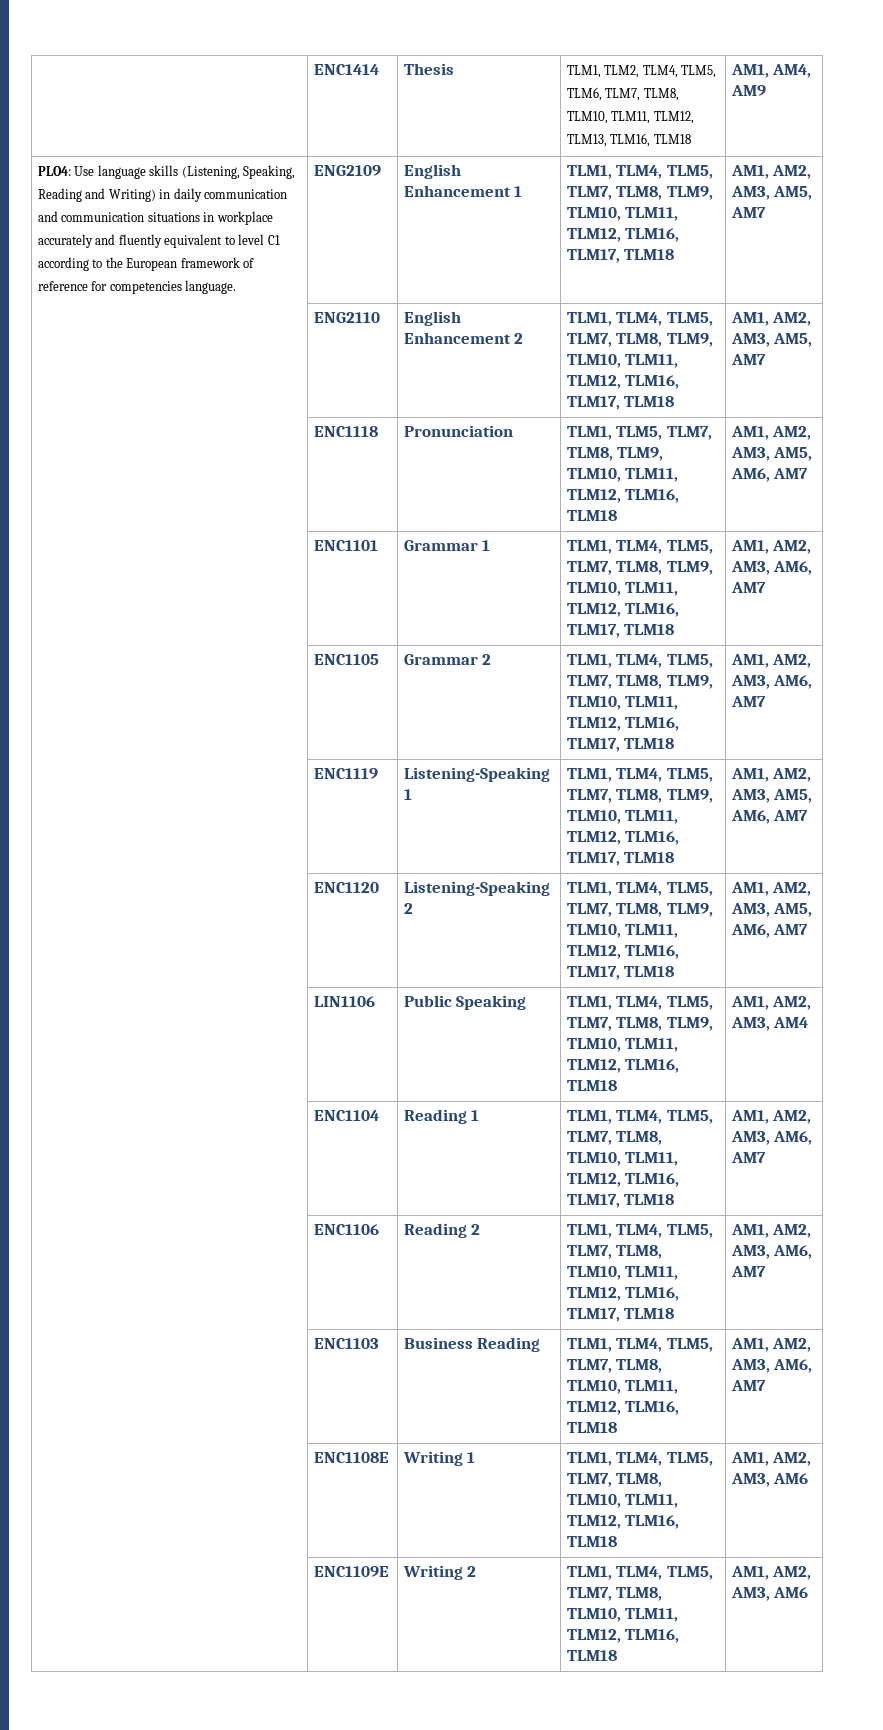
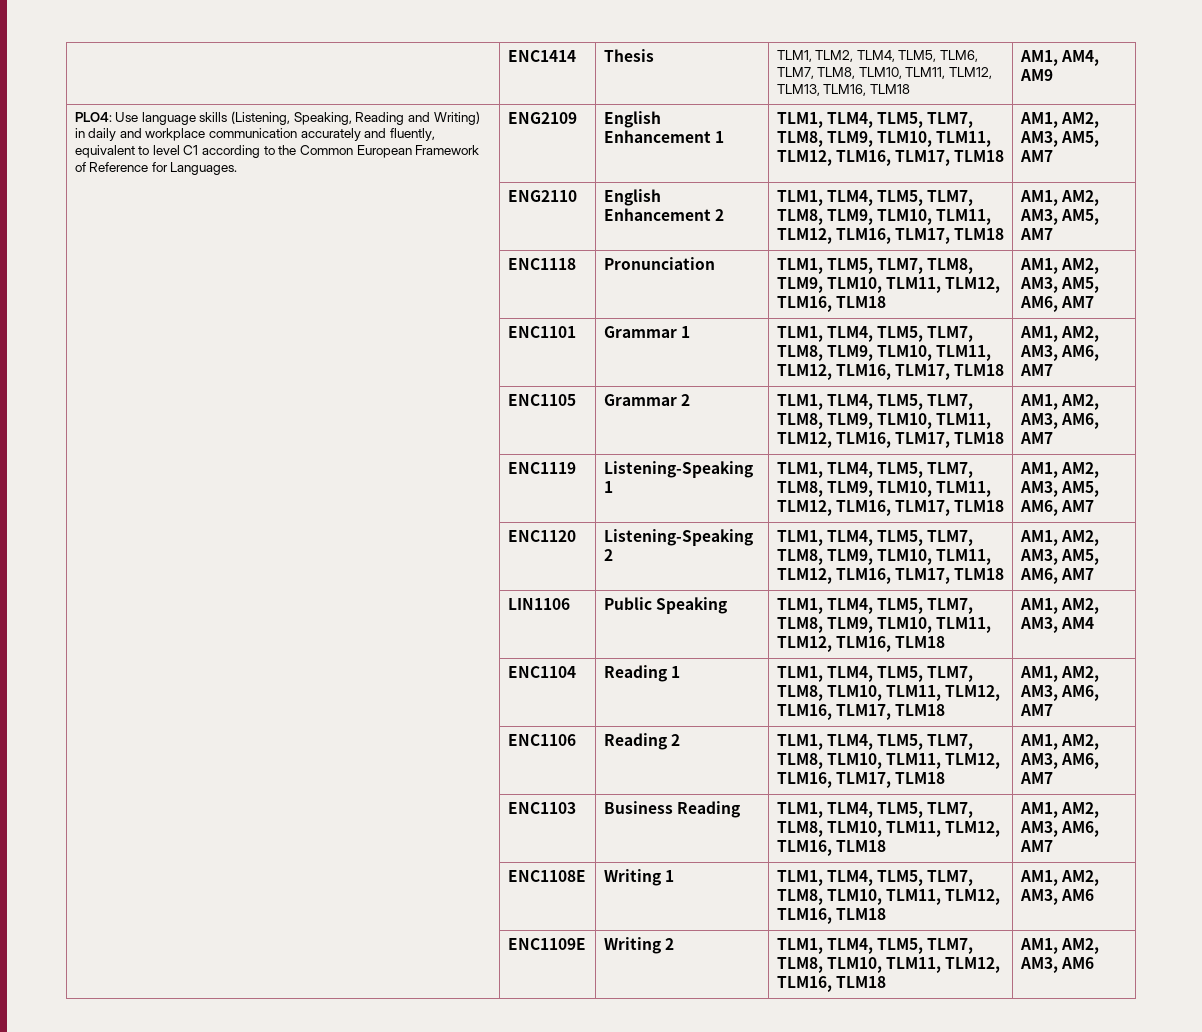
- PLO4: Use language skills (Listening, Speaking, Reading and Writing) in daily communication and communication situations in workplace accurately and fluently equivalent to level C1 according to the European framework of reference for competencies language.
+ PLO4: Use language skills (Listening, Speaking, Reading and Writing) in daily and workplace communication accurately and fluently, equivalent to level C1 according to the Common European Framework of Reference for Languages.

